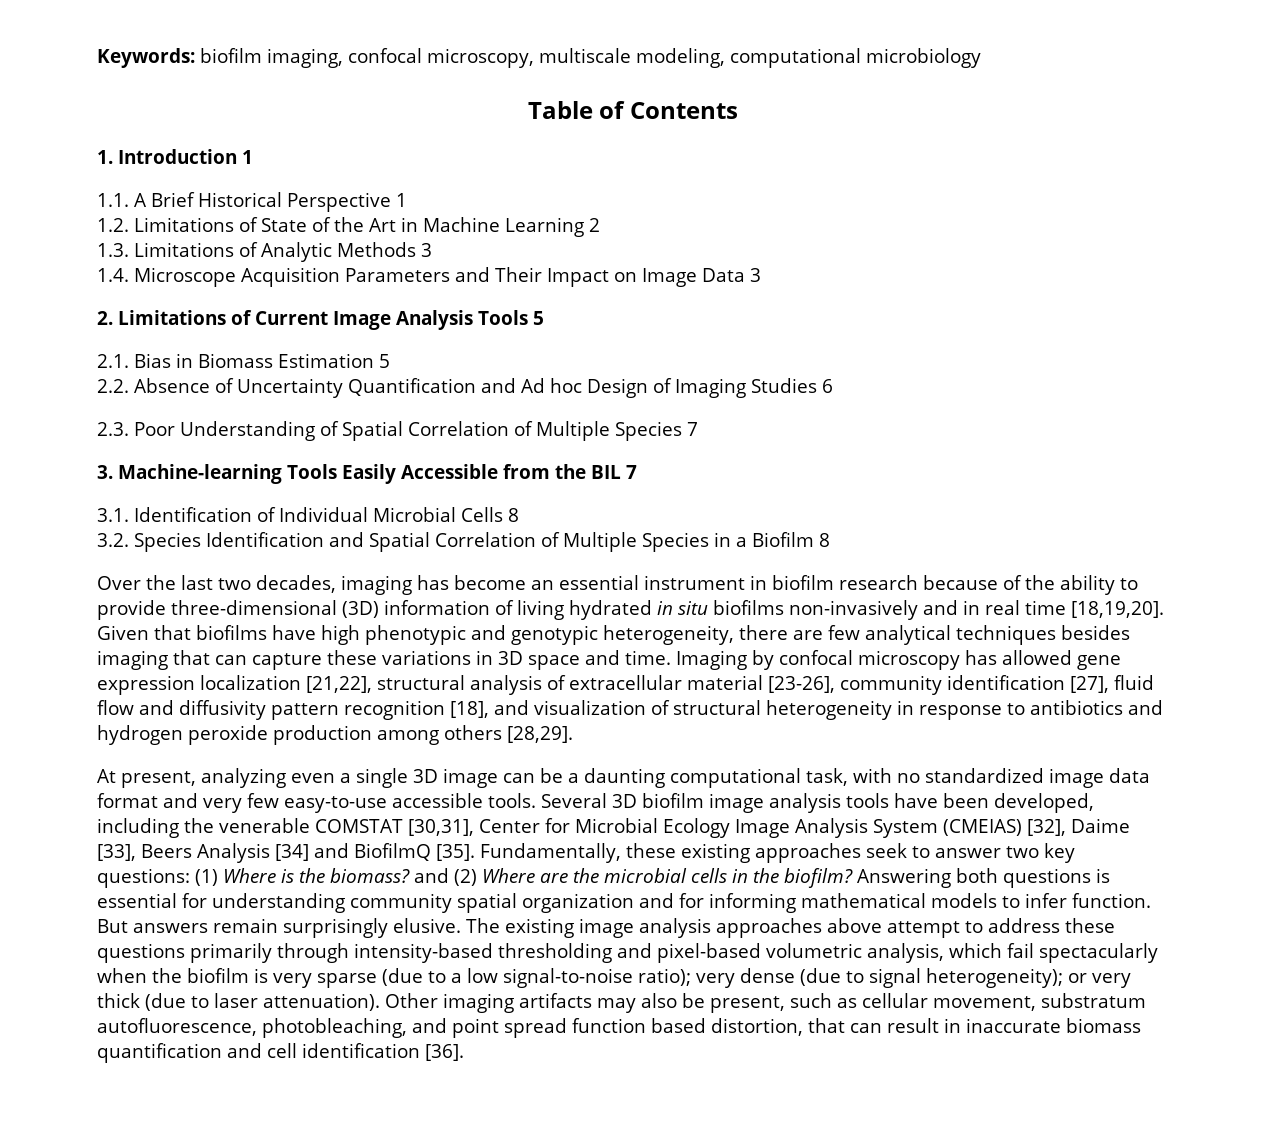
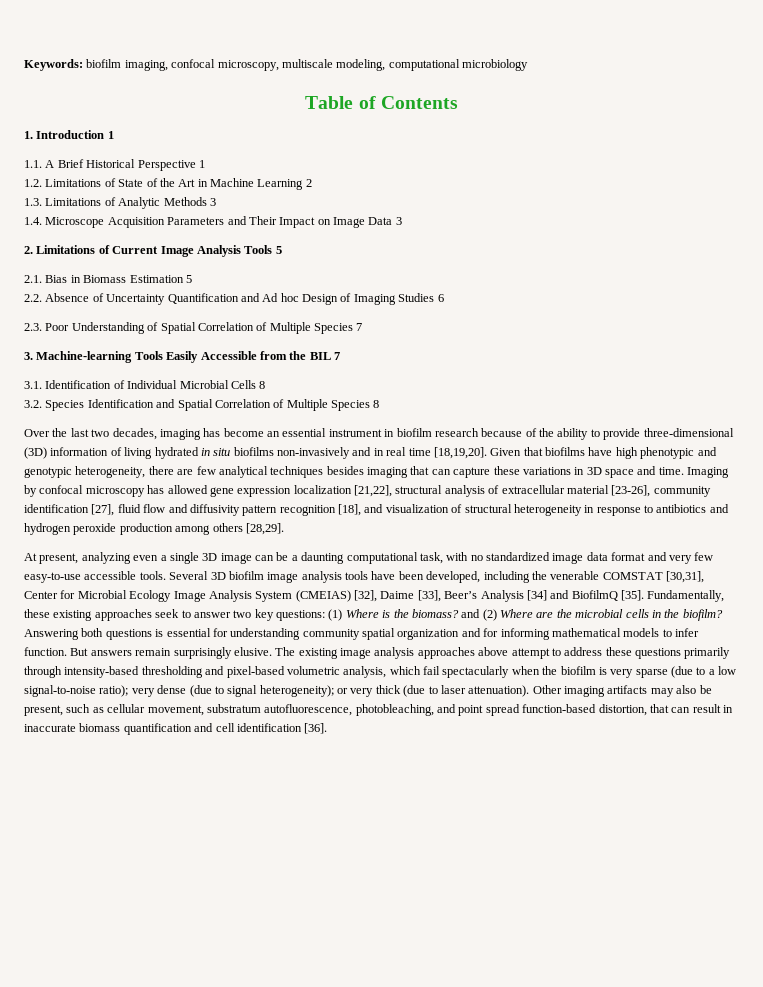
- 3.2. Species Identification and Spatial Correlation of Multiple Species in a Biofilm 8
+ 3.2. Species Identification and Spatial Correlation of Multiple Species 8
- Several 3D biofilm image analysis tools have been developed, including the venerable COMSTAT [30,31], Center for Microbial Ecology Image Analysis System (CMEIAS) [32], Daime [33], Beers Analysis [34] and BiofilmQ [35].
+ Several 3D biofilm image analysis tools have been developed, including the venerable COMSTAT [30,31], Center for Microbial Ecology Image Analysis System (CMEIAS) [32], Daime [33], Beer’s Analysis [34] and BiofilmQ [35].
- Other imaging artifacts may also be present, such as cellular movement, substratum autofluorescence, photobleaching, and point spread function based distortion, that can result in inaccurate biomass quantification and cell identification [36].
+ Other imaging artifacts may also be present, such as cellular movement, substratum autofluorescence, photobleaching, and point spread function-based distortion, that can result in inaccurate biomass quantification and cell identification [36].

